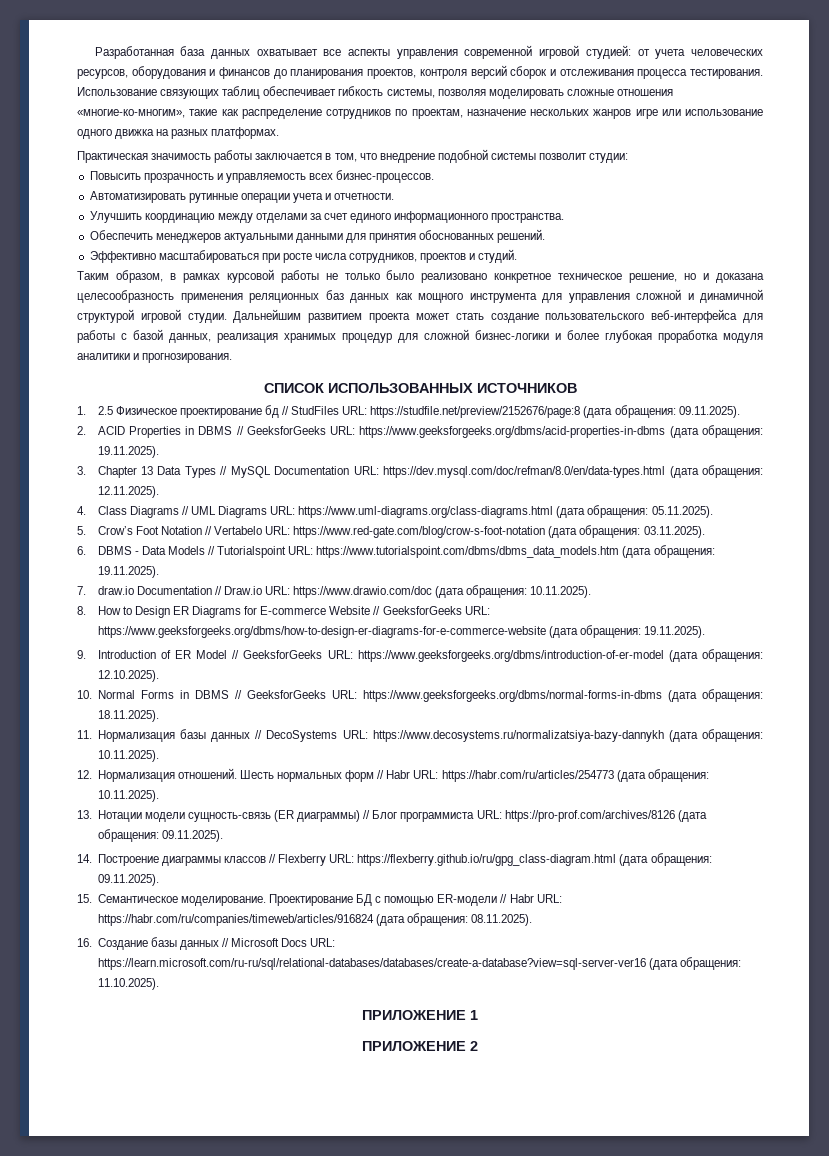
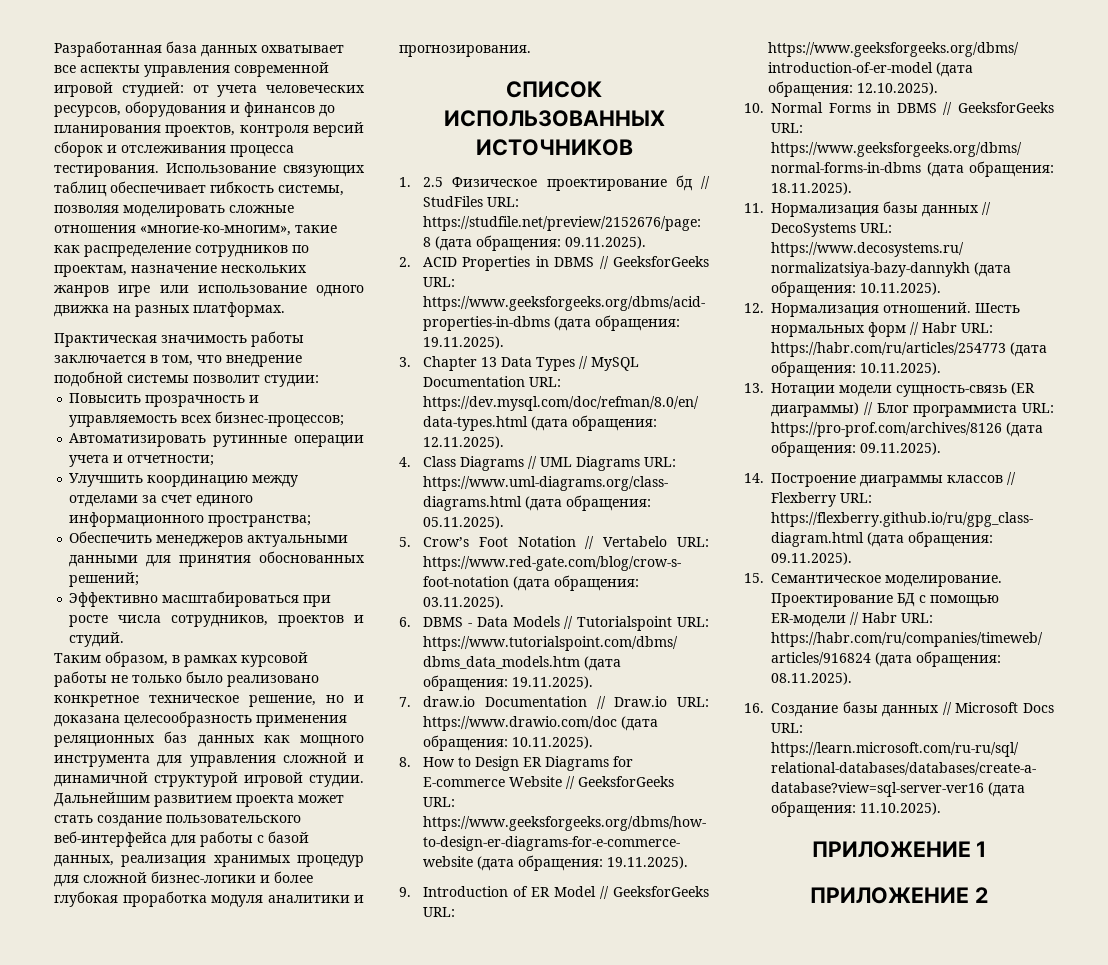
- Повысить прозрачность и управляемость всех бизнес-процессов.
+ Повысить прозрачность и управляемость всех бизнес-процессов;
- Автоматизировать рутинные операции учета и отчетности.
+ Автоматизировать рутинные операции учета и отчетности;
- Улучшить координацию между отделами за счет единого информационного пространства.
+ Улучшить координацию между отделами за счет единого информационного пространства;
- Обеспечить менеджеров актуальными данными для принятия обоснованных решений.
+ Обеспечить менеджеров актуальными данными для принятия обоснованных решений;

